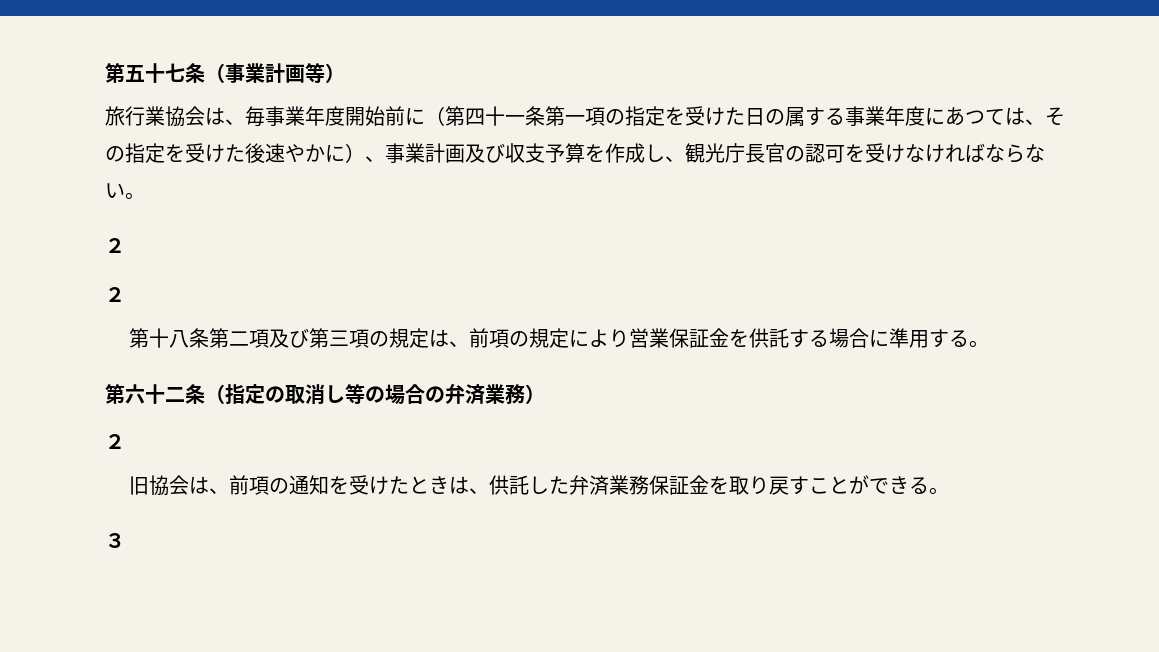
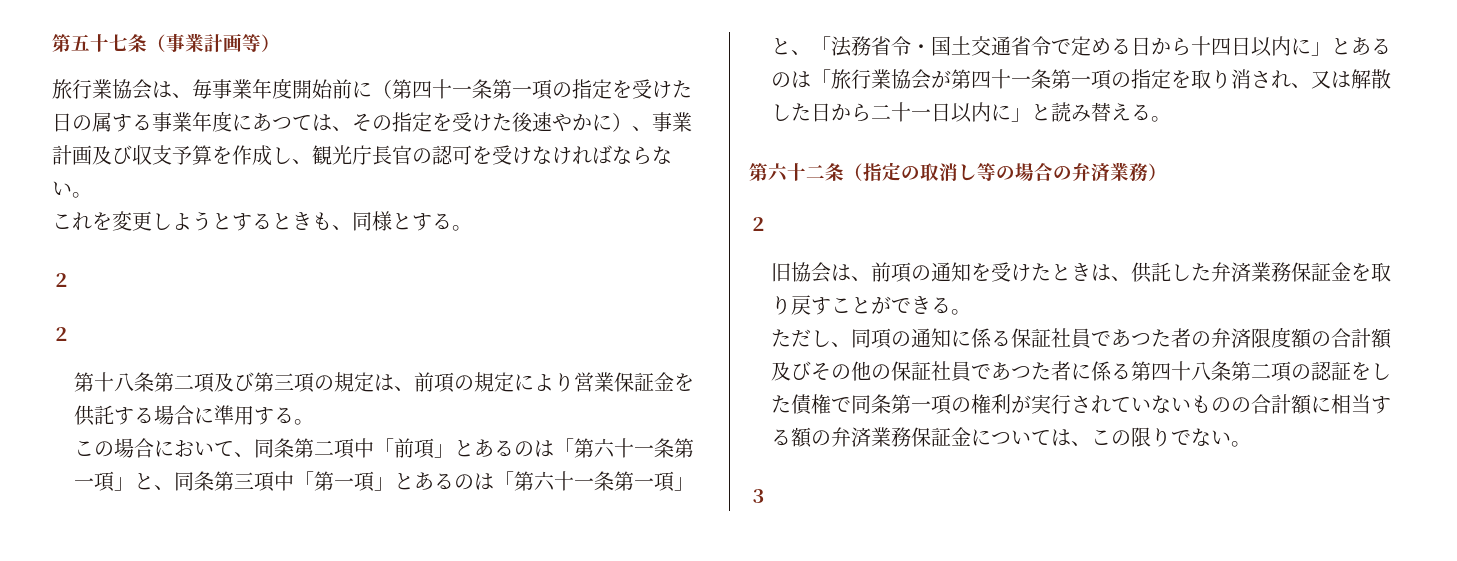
+ これを変更しようとするときも、同様とする。
+ この場合において、同条第二項中「前項」とあるのは「第六十一条第一項」と、同条第三項中「第一項」とあるのは「第六十一条第一項」と、「法務省令・国土交通省令で定める日から十四日以内に」とあるのは「旅行業協会が第四十一条第一項の指定を取り消され、又は解散した日から二十一日以内に」と読み替える。
+ ただし、同項の通知に係る保証社員であつた者の弁済限度額の合計額及びその他の保証社員であつた者に係る第四十八条第二項の認証をした債権で同条第一項の権利が実行されていないものの合計額に相当する額の弁済業務保証金については、この限りでない。

